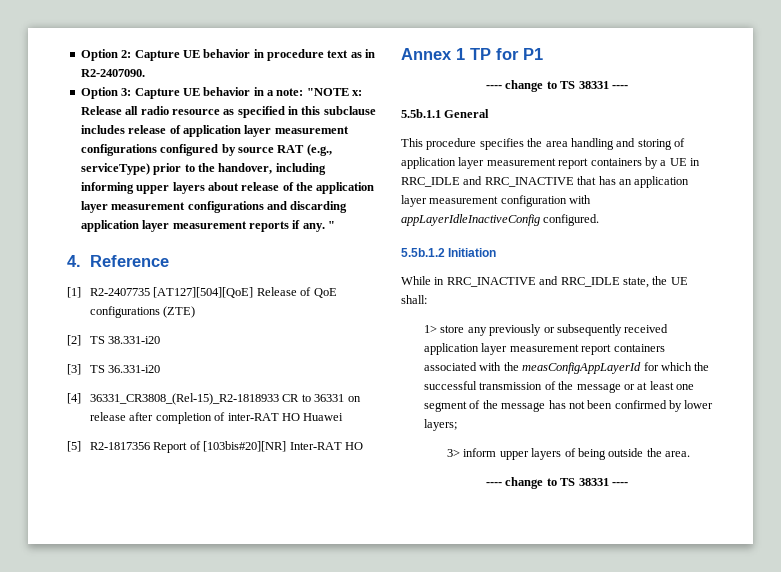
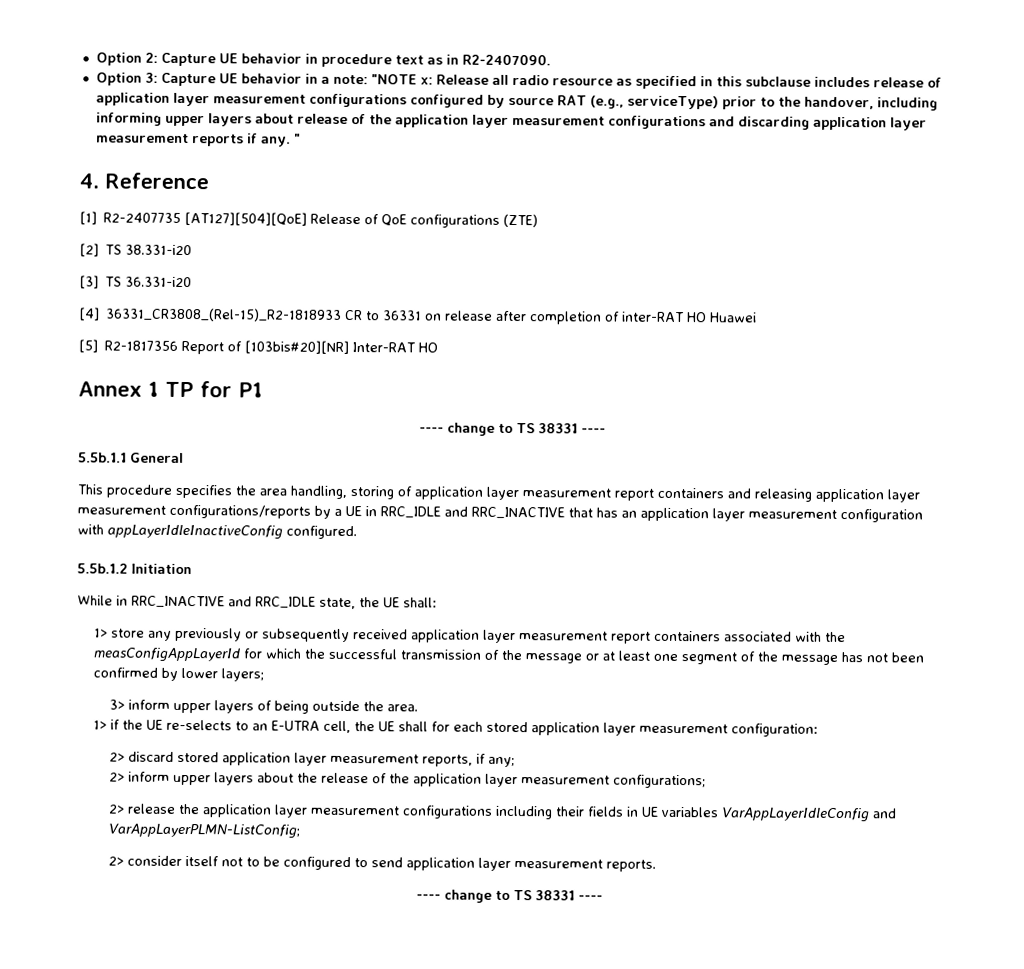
- This procedure specifies the area handling and storing of application layer measurement report containers by a UE in RRC_IDLE and RRC_INACTIVE that has an application layer measurement configuration with appLayerIdleInactiveConfig configured.
+ This procedure specifies the area handling, storing of application layer measurement report containers and releasing application layer measurement configurations/reports by a UE in RRC_IDLE and RRC_INACTIVE that has an application layer measurement configuration with appLayerIdleInactiveConfig configured.
+ 1> if the UE re-selects to an E-UTRA cell, the UE shall for each stored application layer measurement configuration:
+ 2> discard stored application layer measurement reports, if any;
+ 2> inform upper layers about the release of the application layer measurement configurations;
+ 2> release the application layer measurement configurations including their fields in UE variables VarAppLayerIdleConfig and VarAppLayerPLMN-ListConfig;
+ 2> consider itself not to be configured to send application layer measurement reports.

